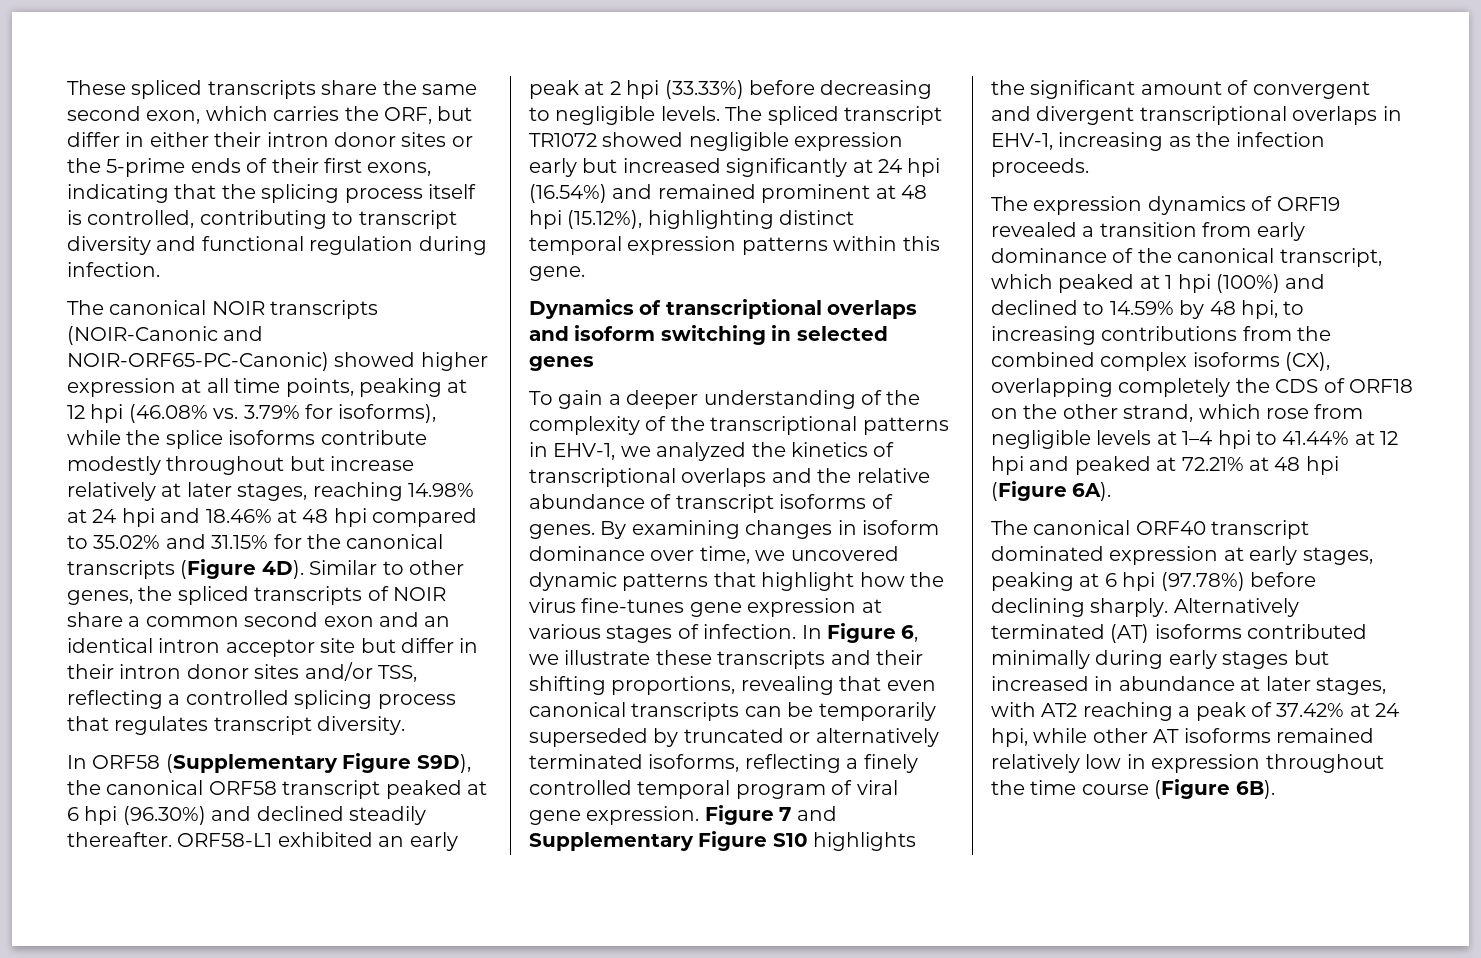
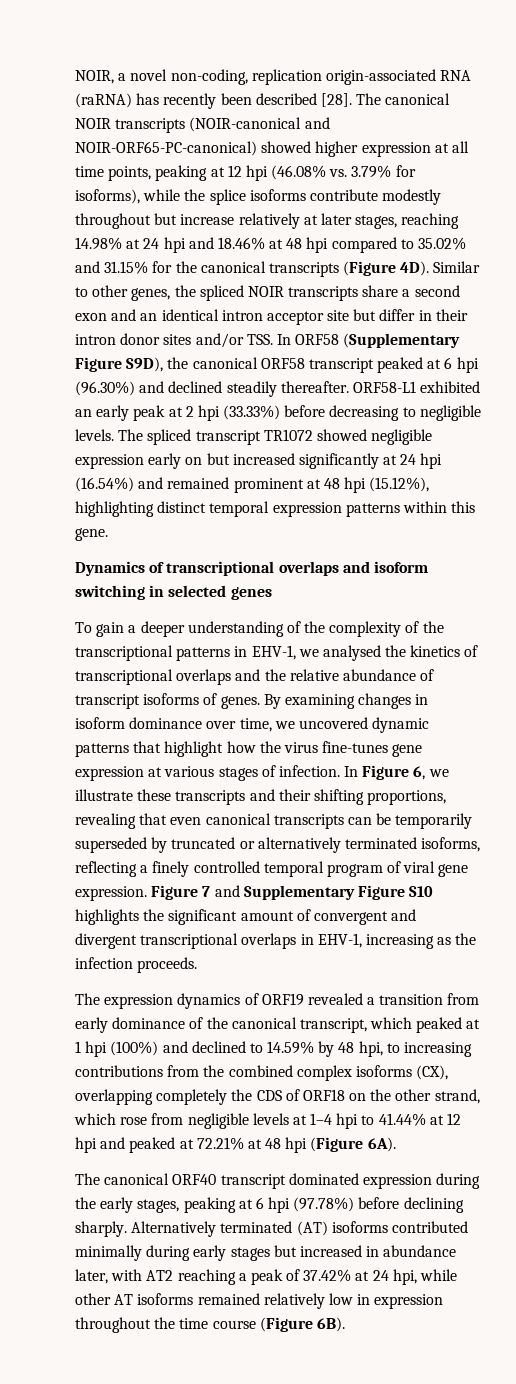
- These spliced transcripts share the same second exon, which carries the ORF, but differ in either their intron donor sites or the 5-prime ends of their first exons, indicating that the splicing process itself is controlled, contributing to transcript diversity and functional regulation during infection.
- The canonical NOIR transcripts (NOIR-Canonic and NOIR-ORF65-PC-Canonic) showed higher expression at all time points, peaking at 12 hpi (46.08% vs. 3.79% for isoforms), while the splice isoforms contribute modestly throughout but increase relatively at later stages, reaching 14.98% at 24 hpi and 18.46% at 48 hpi compared to 35.02% and 31.15% for the canonical transcripts (Figure 4D).
+ NOIR, a novel non-coding, replication origin-associated RNA (raRNA) has recently been described [28]. The canonical NOIR transcripts (NOIR-canonical and NOIR-ORF65-PC-canonical) showed higher expression at all time points, peaking at 12 hpi (46.08% vs. 3.79% for isoforms), while the splice isoforms contribute modestly throughout but increase relatively at later stages, reaching 14.98% at 24 hpi and 18.46% at 48 hpi compared to 35.02% and 31.15% for the canonical transcripts (Figure 4D).
- Similar to other genes, the spliced transcripts of NOIR share a common second exon and an identical intron acceptor site but differ in their intron donor sites and/or TSS, reflecting a controlled splicing process that regulates transcript diversity.
- In ORF58 (Supplementary Figure S9D), the canonical ORF58 transcript peaked at 6 hpi (96.30%) and declined steadily thereafter.
+ Similar to other genes, the spliced NOIR transcripts share a second exon and an identical intron acceptor site but differ in their intron donor sites and/or TSS. In ORF58 (Supplementary Figure S9D), the canonical ORF58 transcript peaked at 6 hpi (96.30%) and declined steadily thereafter.
- The spliced transcript TR1072 showed negligible expression early but increased significantly at 24 hpi (16.54%) and remained prominent at 48 hpi (15.12%), highlighting distinct temporal expression patterns within this gene.
+ The spliced transcript TR1072 showed negligible expression early on but increased significantly at 24 hpi (16.54%) and remained prominent at 48 hpi (15.12%), highlighting distinct temporal expression patterns within this gene.
- To gain a deeper understanding of the complexity of the transcriptional patterns in EHV-1, we analyzed the kinetics of transcriptional overlaps and the relative abundance of transcript isoforms of genes.
+ To gain a deeper understanding of the complexity of the transcriptional patterns in EHV-1, we analysed the kinetics of transcriptional overlaps and the relative abundance of transcript isoforms of genes.
- The canonical ORF40 transcript dominated expression at early stages, peaking at 6 hpi (97.78%) before declining sharply.
+ The canonical ORF40 transcript dominated expression during the early stages, peaking at 6 hpi (97.78%) before declining sharply.
- Alternatively terminated (AT) isoforms contributed minimally during early stages but increased in abundance at later stages, with AT2 reaching a peak of 37.42% at 24 hpi, while other AT isoforms remained relatively low in expression throughout the time course (Figure 6B).
+ Alternatively terminated (AT) isoforms contributed minimally during early stages but increased in abundance later, with AT2 reaching a peak of 37.42% at 24 hpi, while other AT isoforms remained relatively low in expression throughout the time course (Figure 6B).

